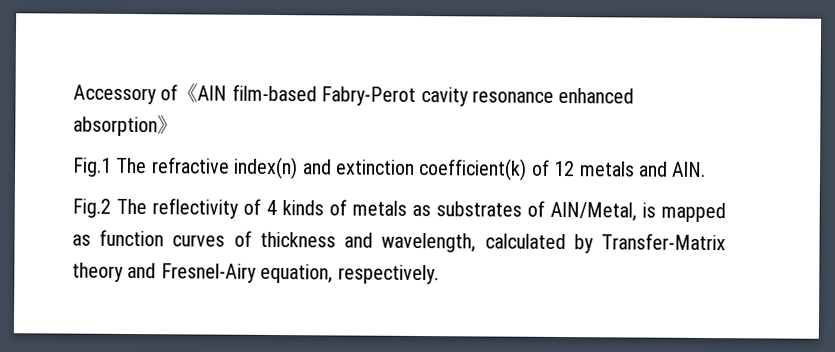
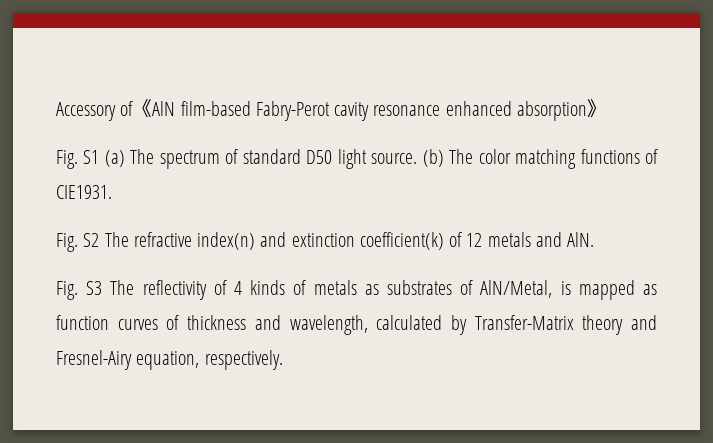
- Fig.1 The refractive index(n) and extinction coefficient(k) of 12 metals and AlN.
+ Fig. S1 (a) The spectrum of standard D50 light source. (b) The color matching functions of CIE1931.
+ Fig. S2 The refractive index(n) and extinction coefficient(k) of 12 metals and AlN.
- Fig.2 The reflectivity of 4 kinds of metals as substrates of AlN/Metal, is mapped as function curves of thickness and wavelength, calculated by Transfer-Matrix theory and Fresnel-Airy equation, respectively.
+ Fig. S3 The reflectivity of 4 kinds of metals as substrates of AlN/Metal, is mapped as function curves of thickness and wavelength, calculated by Transfer-Matrix theory and Fresnel-Airy equation, respectively.

